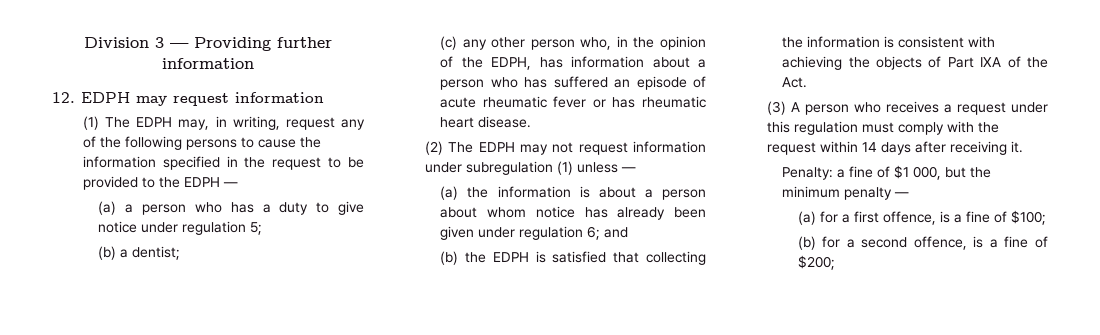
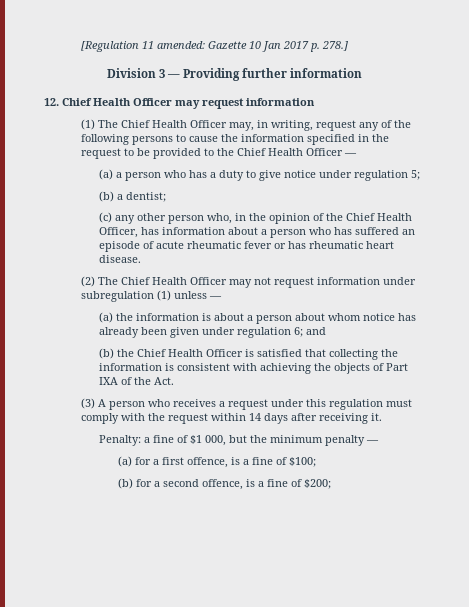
+ [Regulation 11 amended: Gazette 10 Jan 2017 p. 278.]
- 12. EDPH may request information
+ 12. Chief Health Officer may request information
- (1) The EDPH may, in writing, request any of the following persons to cause the information specified in the request to be provided to the EDPH —
+ (1) The Chief Health Officer may, in writing, request any of the following persons to cause the information specified in the request to be provided to the Chief Health Officer —
- (c) any other person who, in the opinion of the EDPH, has information about a person who has suffered an episode of acute rheumatic fever or has rheumatic heart disease.
+ (c) any other person who, in the opinion of the Chief Health Officer, has information about a person who has suffered an episode of acute rheumatic fever or has rheumatic heart disease.
- (2) The EDPH may not request information under subregulation (1) unless —
+ (2) The Chief Health Officer may not request information under subregulation (1) unless —
- (b) the EDPH is satisfied that collecting the information is consistent with achieving the objects of Part IXA of the Act.
+ (b) the Chief Health Officer is satisfied that collecting the information is consistent with achieving the objects of Part IXA of the Act.

